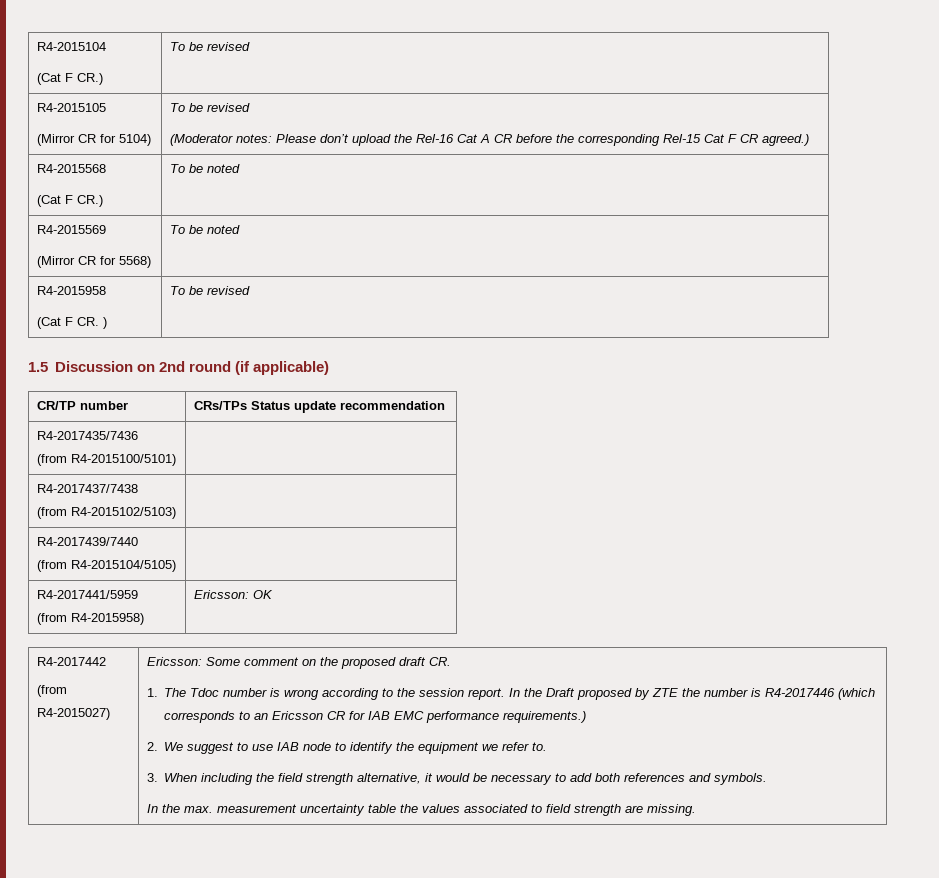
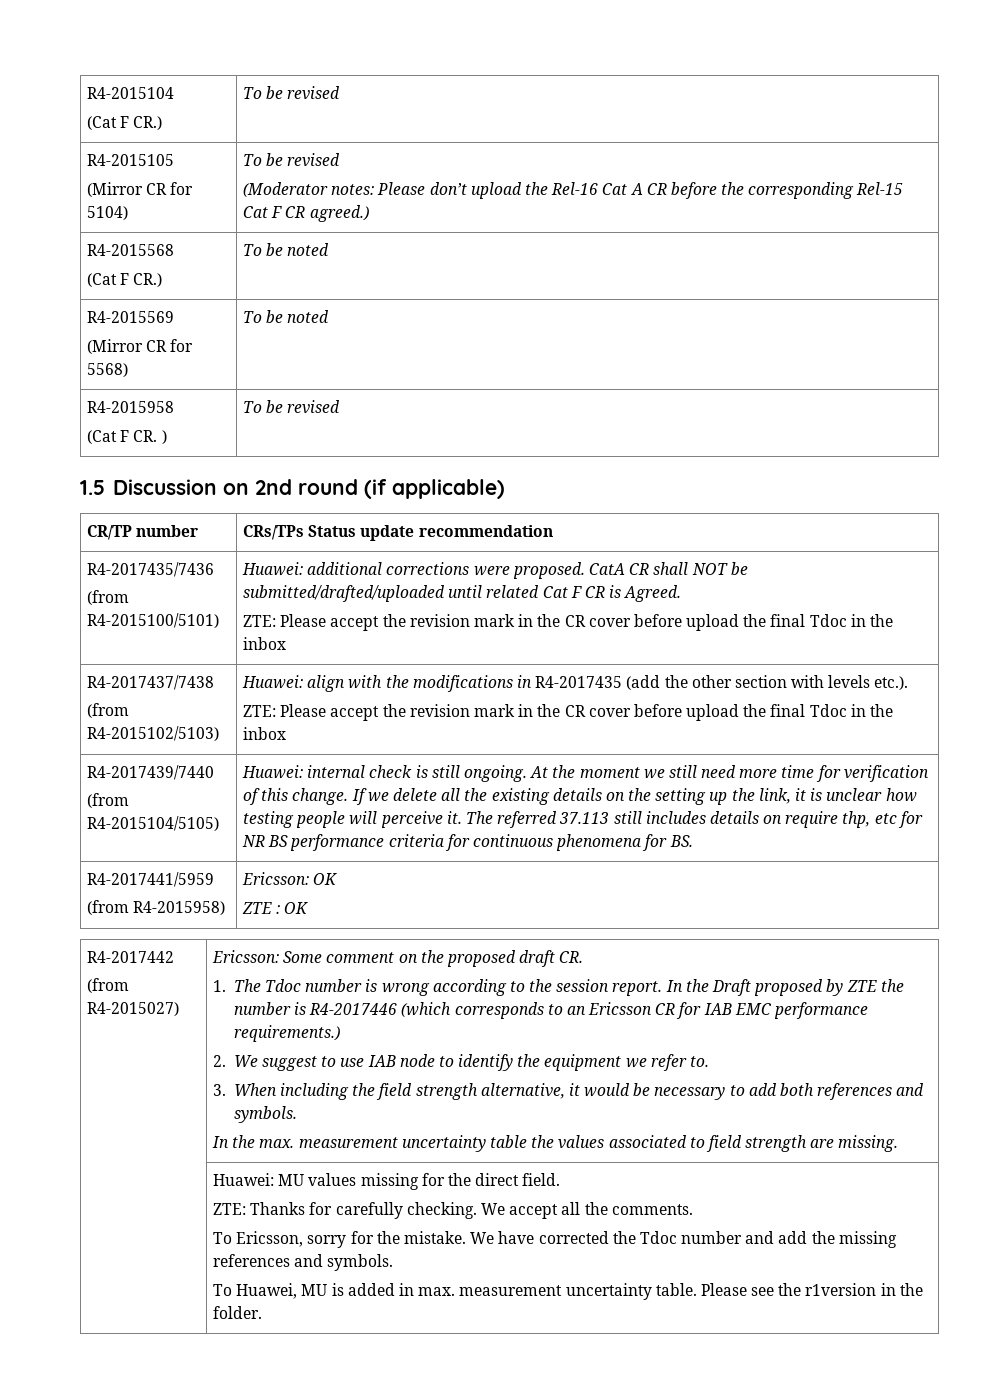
  R4-2017435/7436
- (from R4-2015100/5101) |
+ (from R4-2015100/5101) | Huawei: additional corrections were proposed. CatA CR shall NOT be submitted/drafted/uploaded until related Cat F CR is Agreed.
+ ZTE: Please accept the revision mark in the CR cover before upload the final Tdoc in the inbox
  R4-2017437/7438
- (from R4-2015102/5103) |
+ (from R4-2015102/5103) | Huawei: align with the modifications in R4-2017435 (add the other section with levels etc.).
+ ZTE: Please accept the revision mark in the CR cover before upload the final Tdoc in the inbox
  R4-2017439/7440
- (from R4-2015104/5105) |
+ (from R4-2015104/5105) | Huawei: internal check is still ongoing. At the moment we still need more time for verification of this change. If we delete all the existing details on the setting up the link, it is unclear how testing people will perceive it. The referred 37.113 still includes details on require thp, etc for NR BS performance criteria for continuous phenomena for BS.
  R4-2017441/5959
  (from R4-2015958) | Ericsson: OK
+ ZTE : OK
+ Huawei: MU values missing for the direct field.
+ ZTE: Thanks for carefully checking. We accept all the comments.
+ To Ericsson, sorry for the mistake. We have corrected the Tdoc number and add the missing references and symbols.
+ To Huawei, MU is added in max. measurement uncertainty table. Please see the r1version in the folder.

